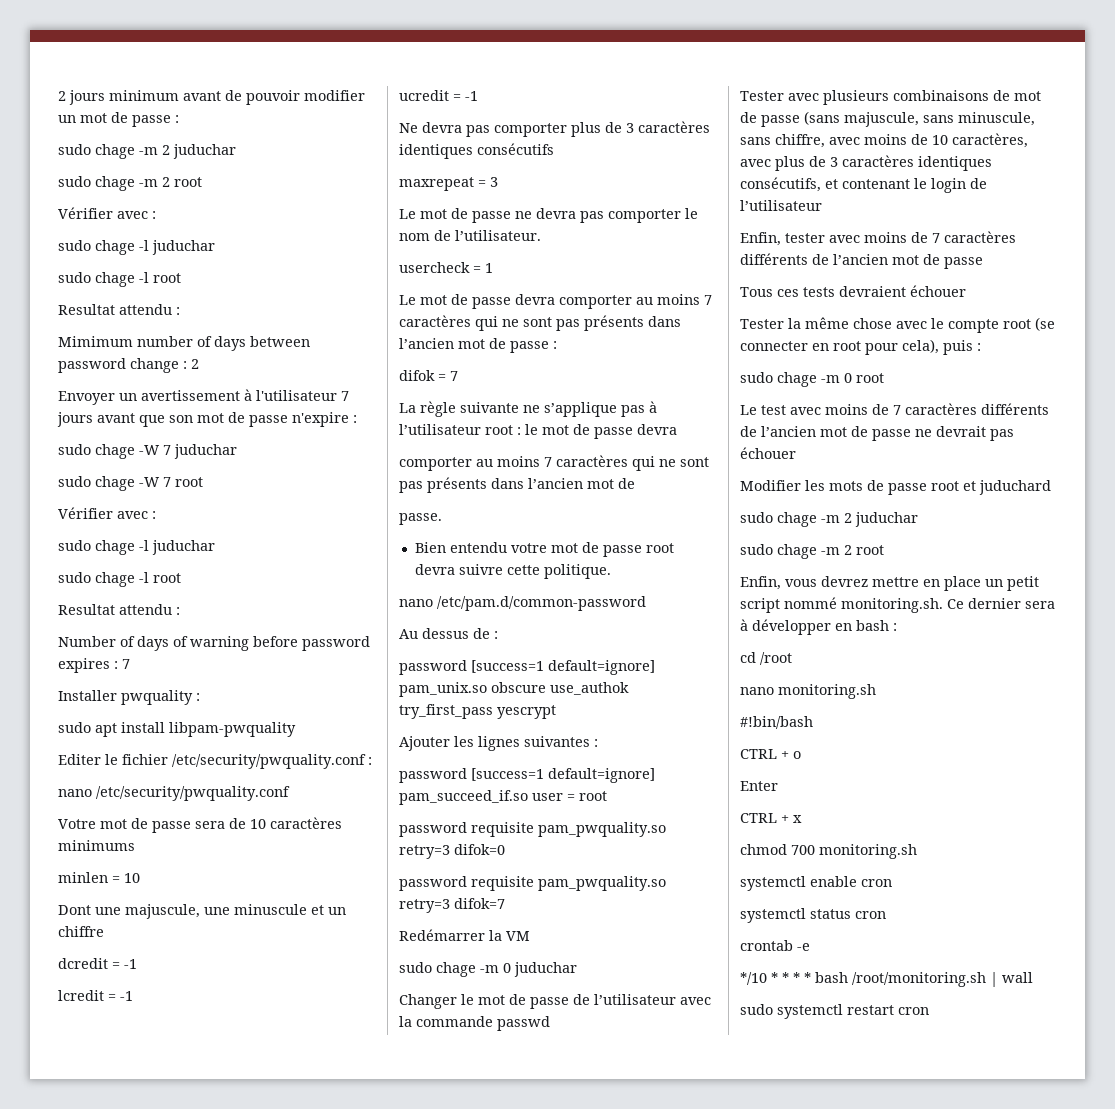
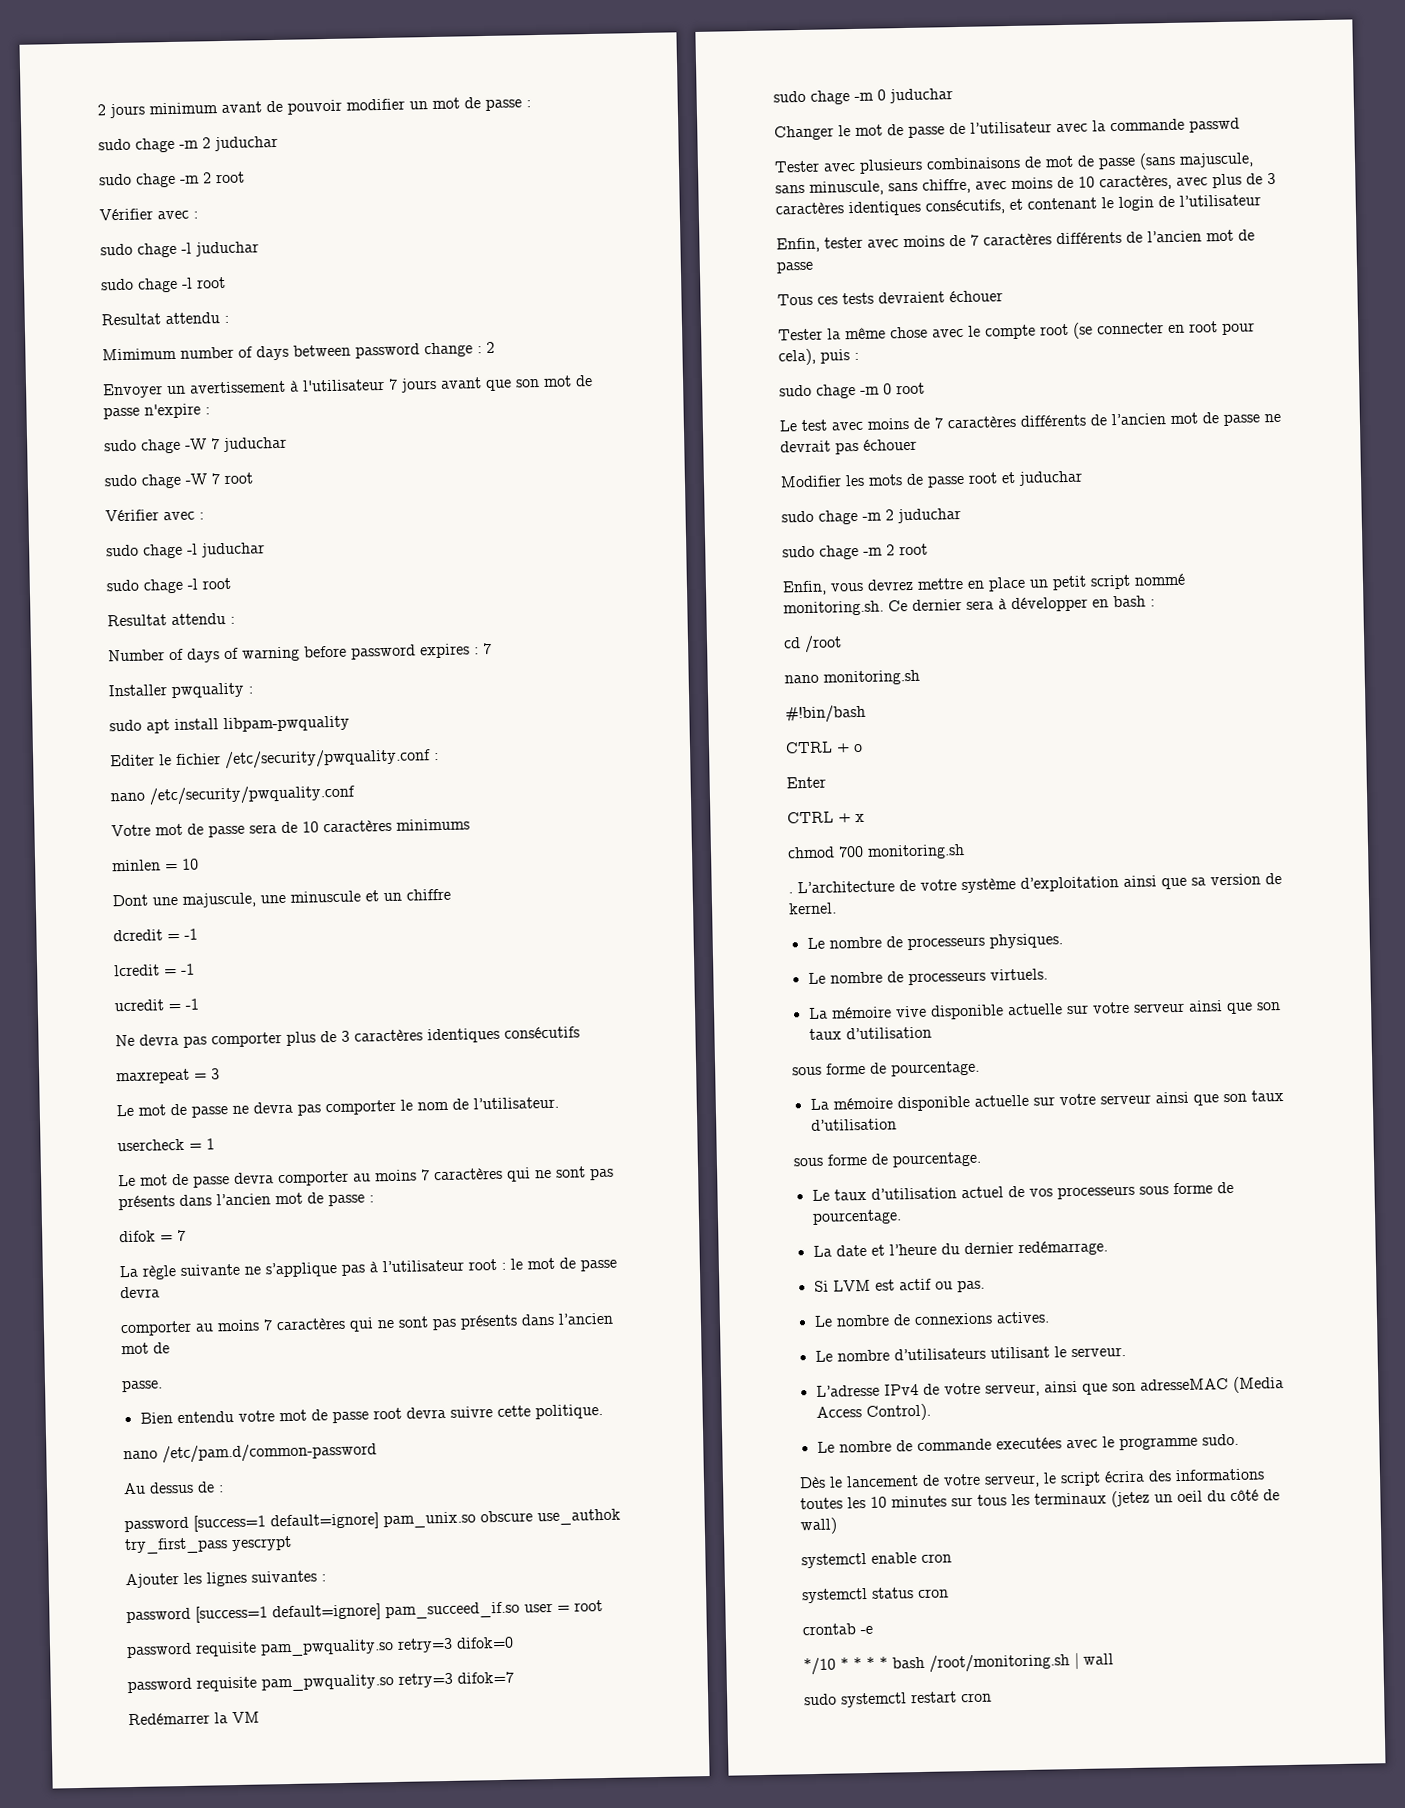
- Modifier les mots de passe root et juduchard
+ Modifier les mots de passe root et juduchar
+ . L’architecture de votre système d’exploitation ainsi que sa version de kernel.
+ Le nombre de processeurs physiques.
+ Le nombre de processeurs virtuels.
+ La mémoire vive disponible actuelle sur votre serveur ainsi que son taux d’utilisation
+ sous forme de pourcentage.
+ La mémoire disponible actuelle sur votre serveur ainsi que son taux d’utilisation
+ sous forme de pourcentage.
+ Le taux d’utilisation actuel de vos processeurs sous forme de pourcentage.
+ La date et l’heure du dernier redémarrage.
+ Si LVM est actif ou pas.
+ Le nombre de connexions actives.
+ Le nombre d’utilisateurs utilisant le serveur.
+ L’adresse IPv4 de votre serveur, ainsi que son adresseMAC (Media Access Control).
+ Le nombre de commande executées avec le programme sudo.
+ Dès le lancement de votre serveur, le script écrira des informations toutes les 10 minutes sur tous les terminaux (jetez un oeil du côté de wall)

